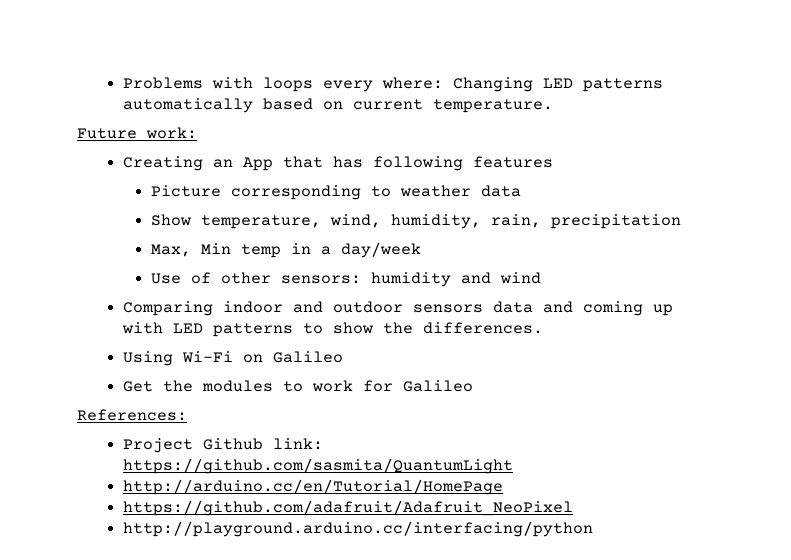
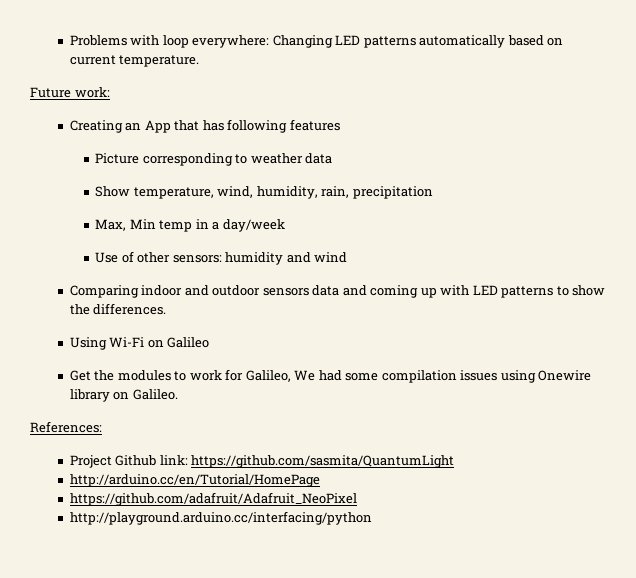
- Problems with loops every where: Changing LED patterns automatically based on current temperature.
+ Problems with loop everywhere: Changing LED patterns automatically based on current temperature.
- Get the modules to work for Galileo
+ Get the modules to work for Galileo, We had some compilation issues using Onewire library on Galileo.

